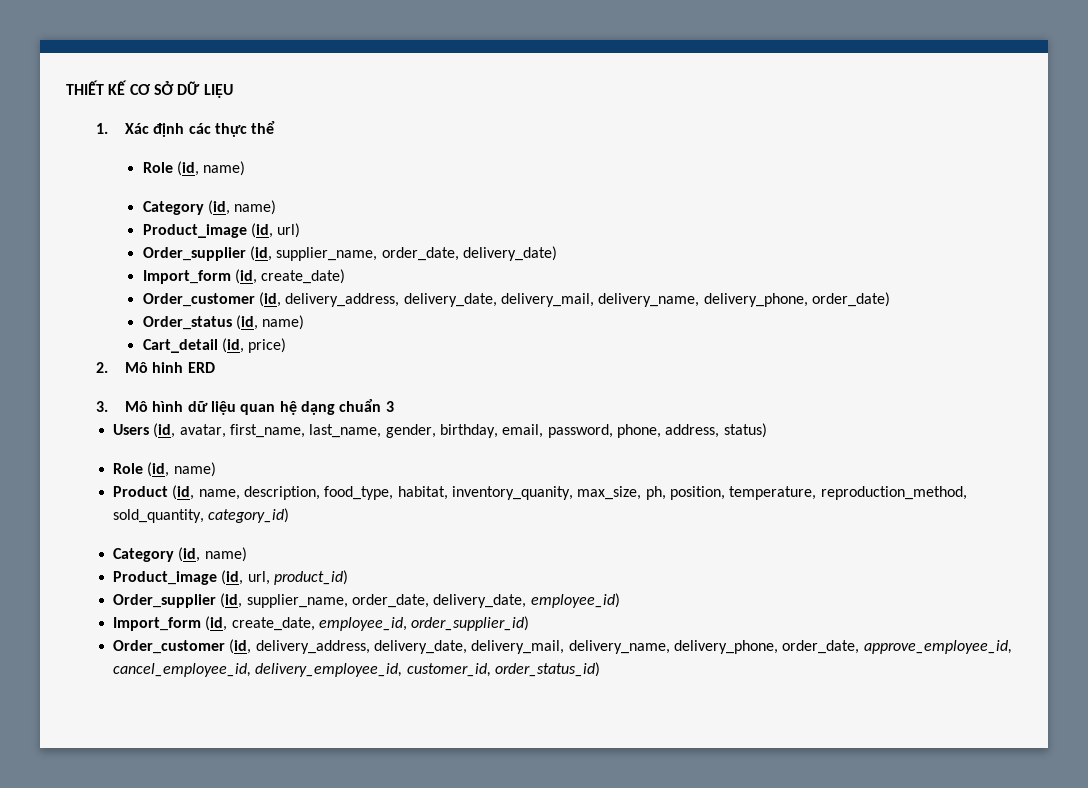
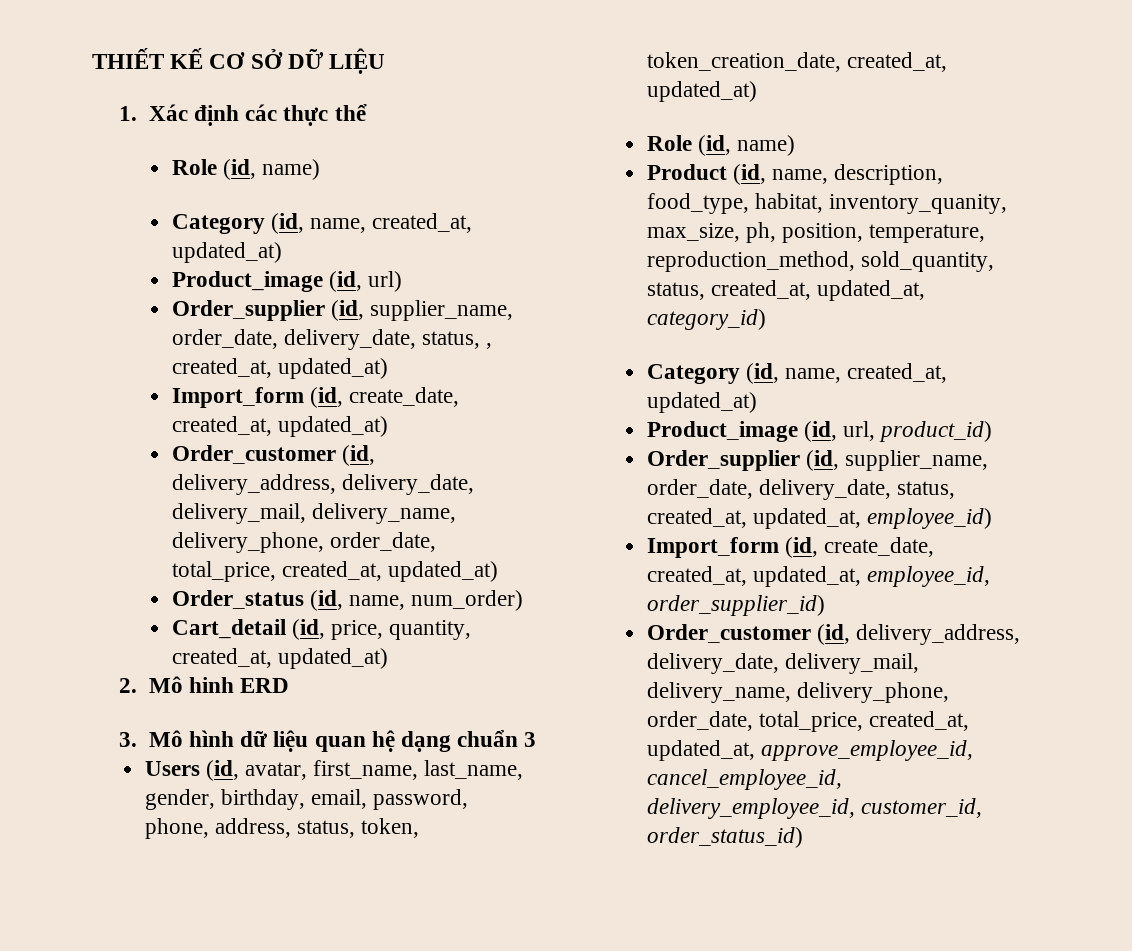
  1. Xác định các thực thể
  Role (id, name)
- Category (id, name)
+ Category (id, name, created_at, updated_at)
- Order_supplier (id, supplier_name, order_date, delivery_date)
- Import_form (id, create_date)
- Order_customer (id, delivery_address, delivery_date, delivery_mail, delivery_name, delivery_phone, order_date)
+ Order_supplier (id, supplier_name, order_date, delivery_date, status, , created_at, updated_at)
+ Import_form (id, create_date, created_at, updated_at)
+ Order_customer (id, delivery_address, delivery_date, delivery_mail, delivery_name, delivery_phone, order_date, total_price, created_at, updated_at)
- Order_status (id, name)
+ Order_status (id, name, num_order)
- Cart_detail (id, price)
+ Cart_detail (id, price, quantity, created_at, updated_at)
- Users (id, avatar, first_name, last_name, gender, birthday, email, password, phone, address, status)
+ Users (id, avatar, first_name, last_name, gender, birthday, email, password, phone, address, status, token, token_creation_date, created_at, updated_at)
- Product (id, name, description, food_type, habitat, inventory_quanity, max_size, ph, position, temperature, reproduction_method, sold_quantity, category_id)
- Category (id, name)
+ Product (id, name, description, food_type, habitat, inventory_quanity, max_size, ph, position, temperature, reproduction_method, sold_quantity, status, created_at, updated_at, category_id)
+ Category (id, name, created_at, updated_at)
- Order_supplier (id, supplier_name, order_date, delivery_date, employee_id)
+ Order_supplier (id, supplier_name, order_date, delivery_date, status, created_at, updated_at, employee_id)
- Import_form (id, create_date, employee_id, order_supplier_id)
+ Import_form (id, create_date, created_at, updated_at, employee_id, order_supplier_id)
- Order_customer (id, delivery_address, delivery_date, delivery_mail, delivery_name, delivery_phone, order_date, approve_employee_id, cancel_employee_id, delivery_employee_id, customer_id, order_status_id)
+ Order_customer (id, delivery_address, delivery_date, delivery_mail, delivery_name, delivery_phone, order_date, total_price, created_at, updated_at, approve_employee_id, cancel_employee_id, delivery_employee_id, customer_id, order_status_id)

